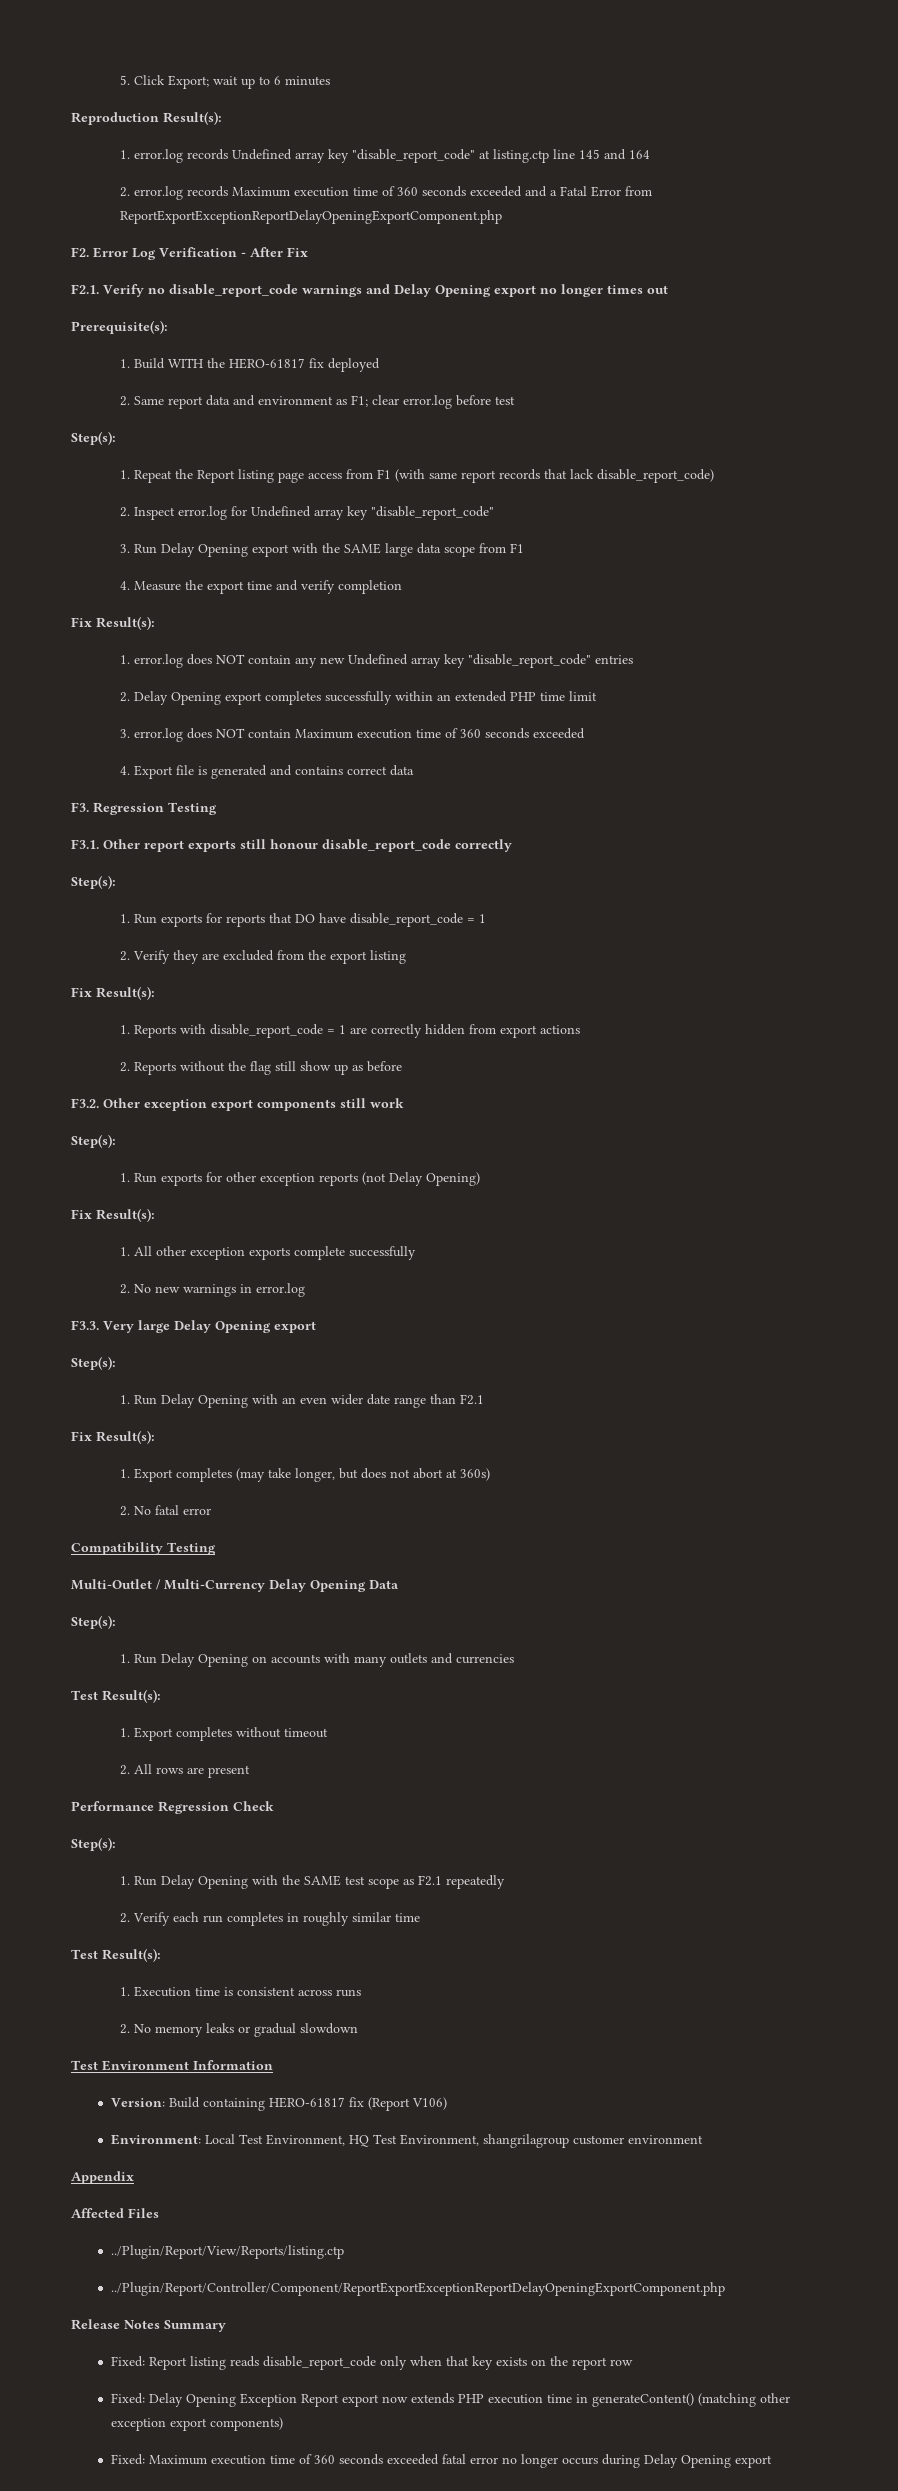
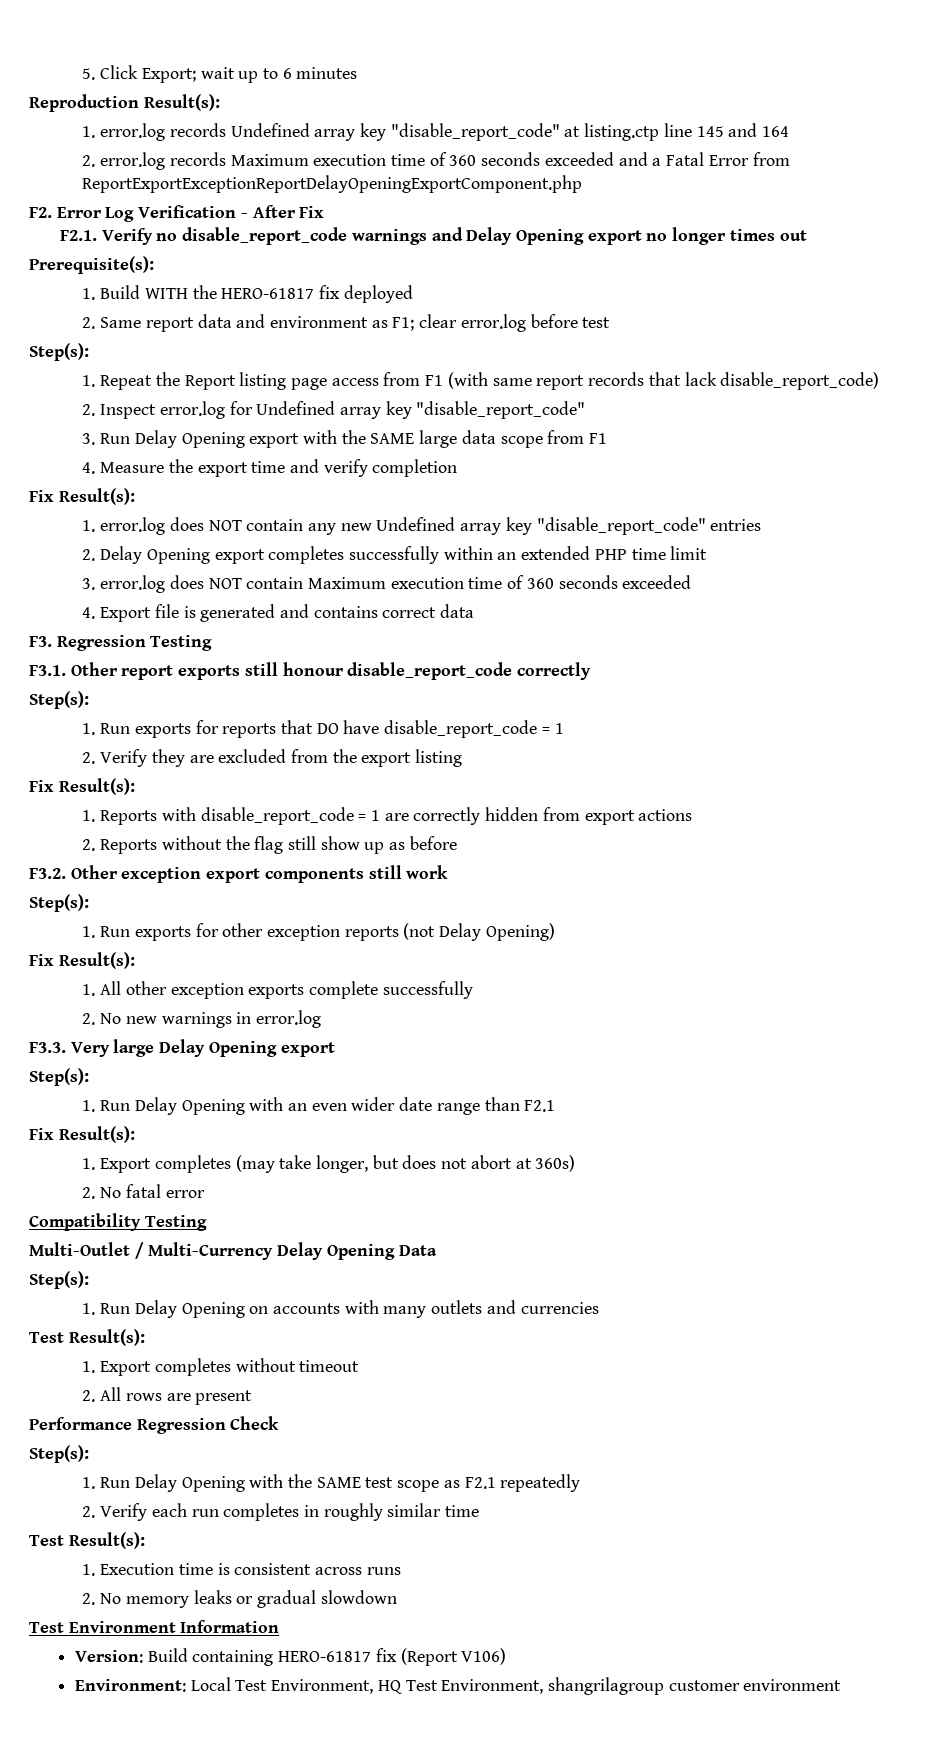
- Appendix
- Affected Files
- ../Plugin/Report/View/Reports/listing.ctp
- ../Plugin/Report/Controller/Component/ReportExportExceptionReportDelayOpeningExportComponent.php
- Release Notes Summary
- Fixed: Report listing reads disable_report_code only when that key exists on the report row
- Fixed: Delay Opening Exception Report export now extends PHP execution time in generateContent() (matching other exception export components)
- Fixed: Maximum execution time of 360 seconds exceeded fatal error no longer occurs during Delay Opening export

